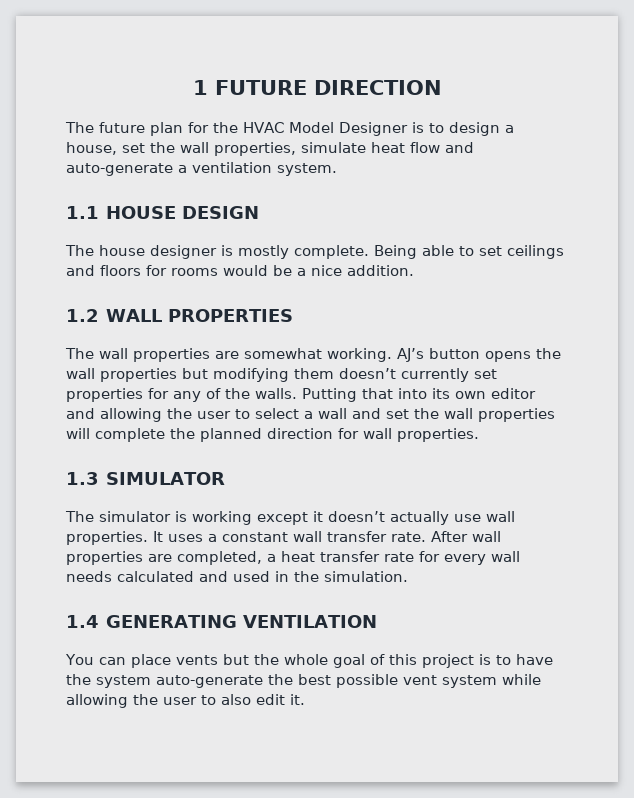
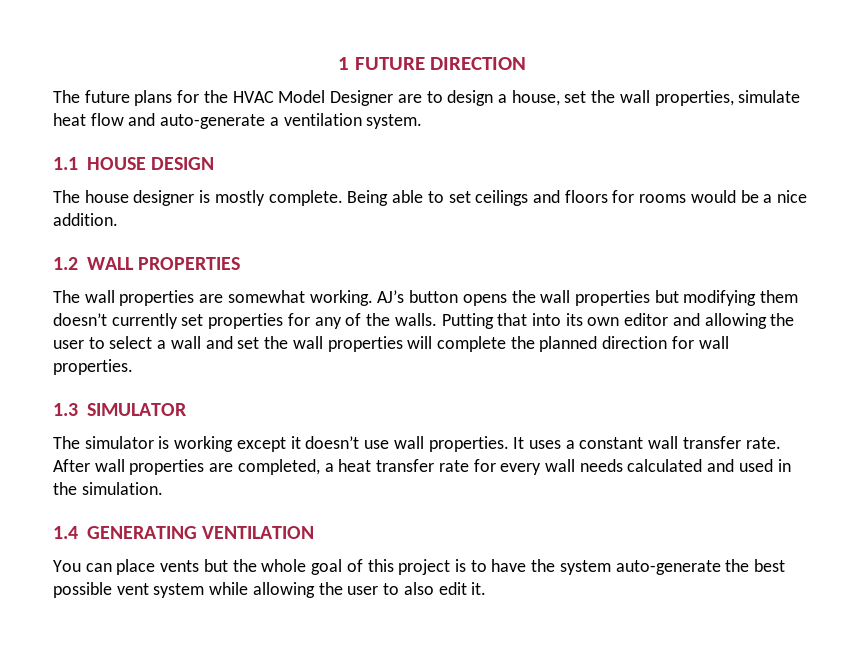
- The future plan for the HVAC Model Designer is to design a house, set the wall properties, simulate heat flow and auto-generate a ventilation system.
+ The future plans for the HVAC Model Designer are to design a house, set the wall properties, simulate heat flow and auto-generate a ventilation system.
- The simulator is working except it doesn’t actually use wall properties.
+ The simulator is working except it doesn’t use wall properties.

